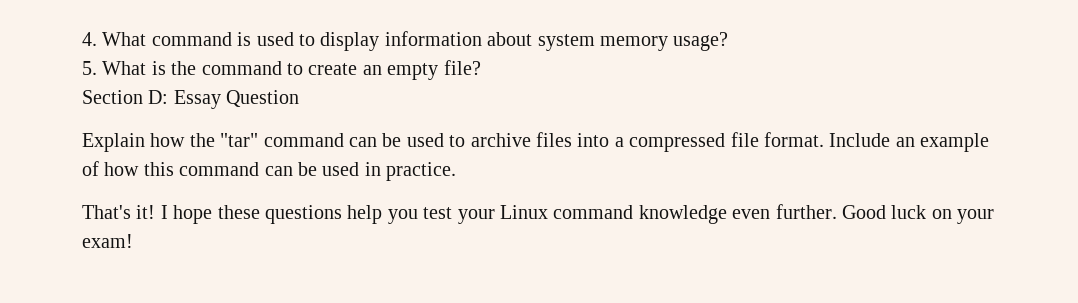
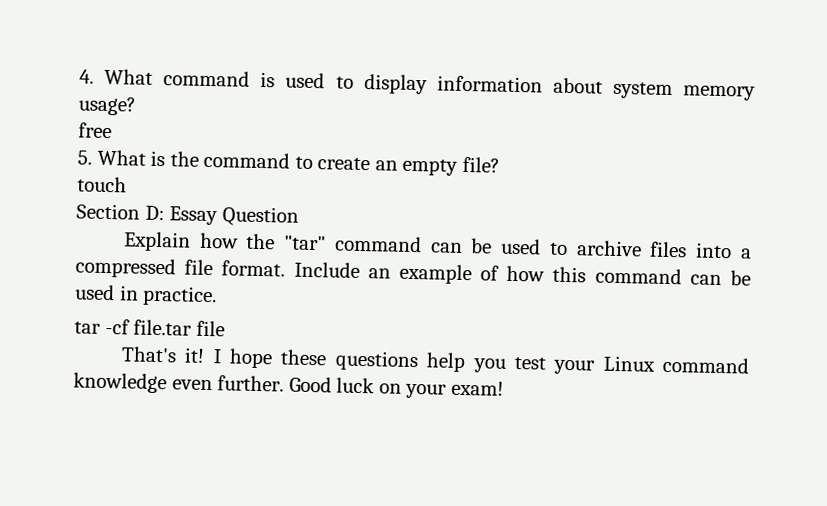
+ free
+ touch
+ tar -cf file.tar file

